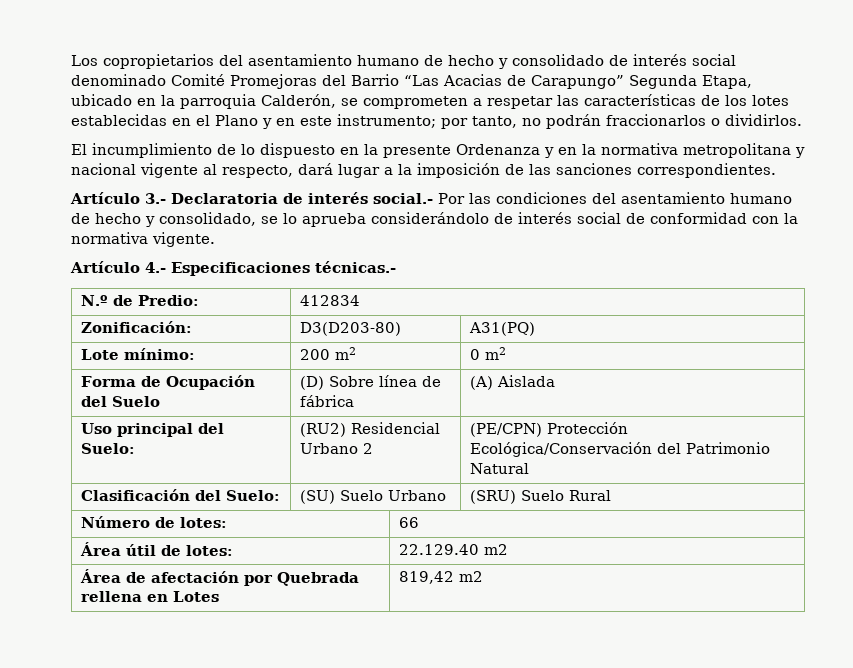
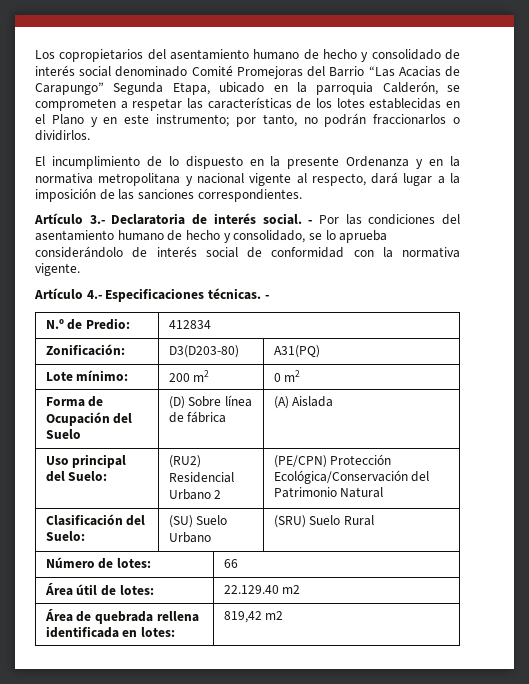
- Artículo 3.- Declaratoria de interés social.- Por las condiciones del asentamiento humano de hecho y consolidado, se lo aprueba considerándolo de interés social de conformidad con la normativa vigente.
+ Artículo 3.- Declaratoria de interés social. - Por las condiciones del asentamiento humano de hecho y consolidado, se lo aprueba considerándolo de interés social de conformidad con la normativa vigente.
- Artículo 4.- Especificaciones técnicas.-
+ Artículo 4.- Especificaciones técnicas. -
- Área de afectación por Quebrada rellena en Lotes | 819,42 m2
+ Área de quebrada rellena identificada en lotes: | 819,42 m2

